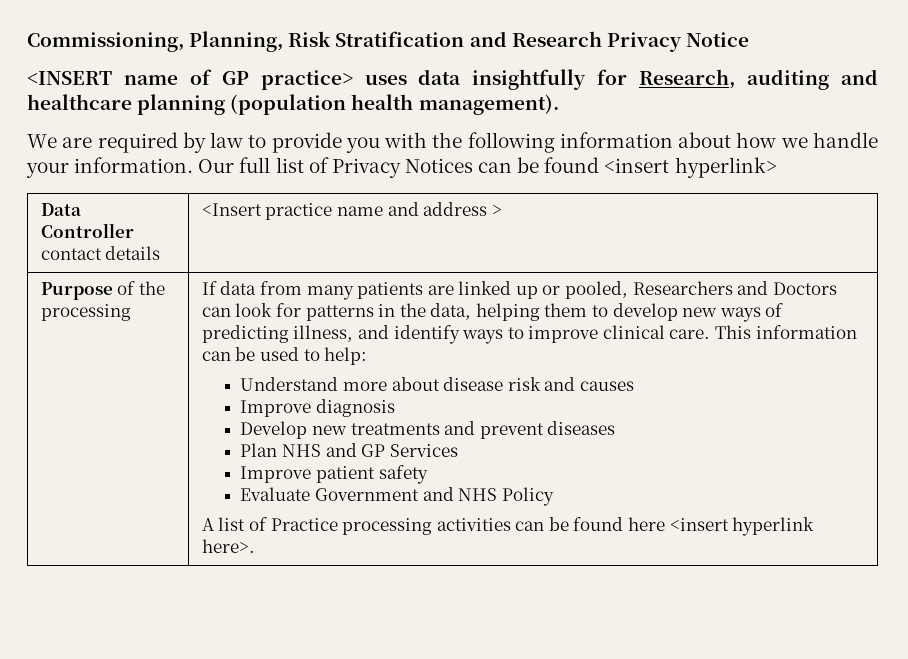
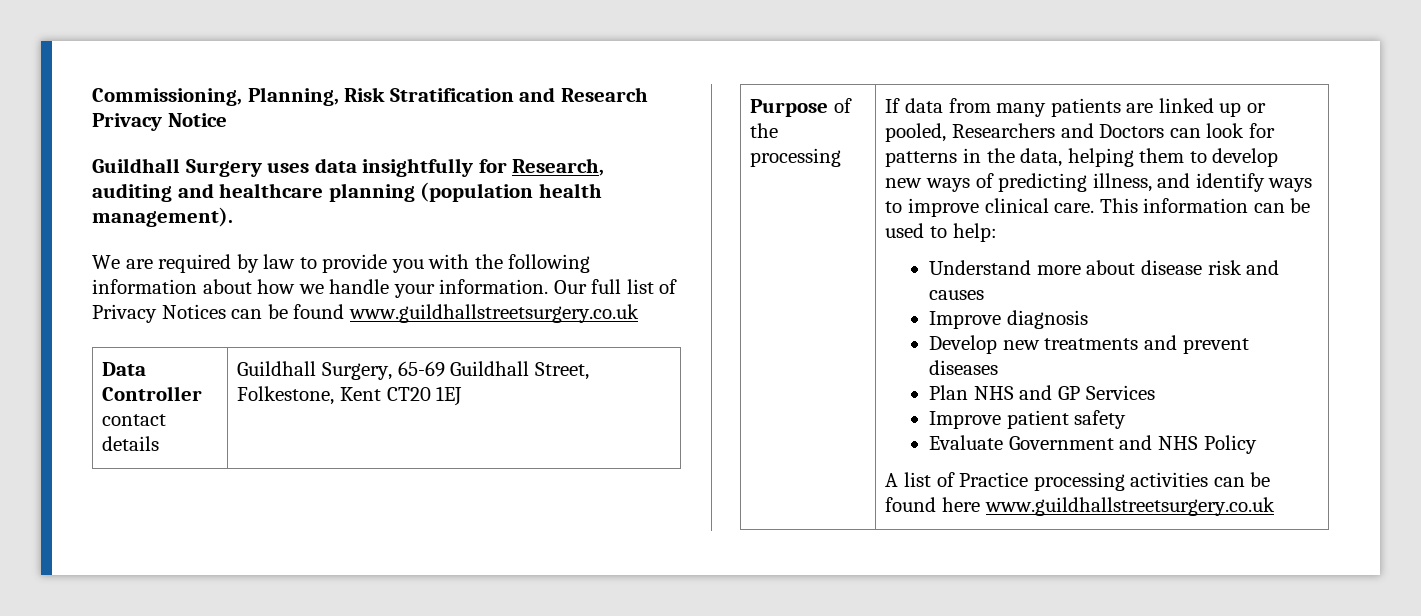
- <INSERT name of GP practice> uses data insightfully for Research, auditing and healthcare planning (population health management).
+ Guildhall Surgery uses data insightfully for Research, auditing and healthcare planning (population health management).
- Our full list of Privacy Notices can be found <insert hyperlink>
+ Our full list of Privacy Notices can be found www.guildhallstreetsurgery.co.uk
- Data Controller contact details | <Insert practice name and address >
+ Data Controller contact details | Guildhall Surgery, 65-69 Guildhall Street, Folkestone, Kent CT20 1EJ
- A list of Practice processing activities can be found here <insert hyperlink here>.
+ A list of Practice processing activities can be found here www.guildhallstreetsurgery.co.uk

